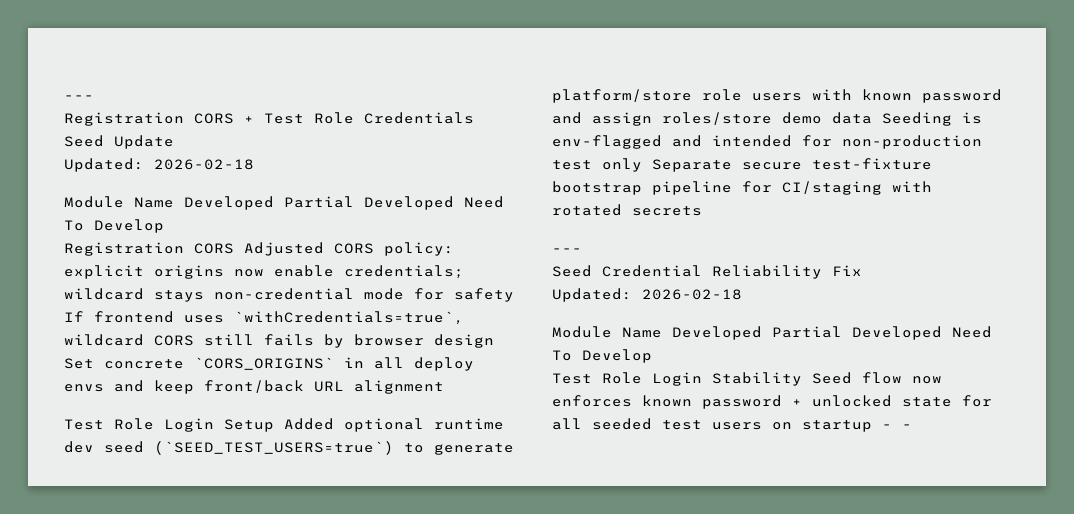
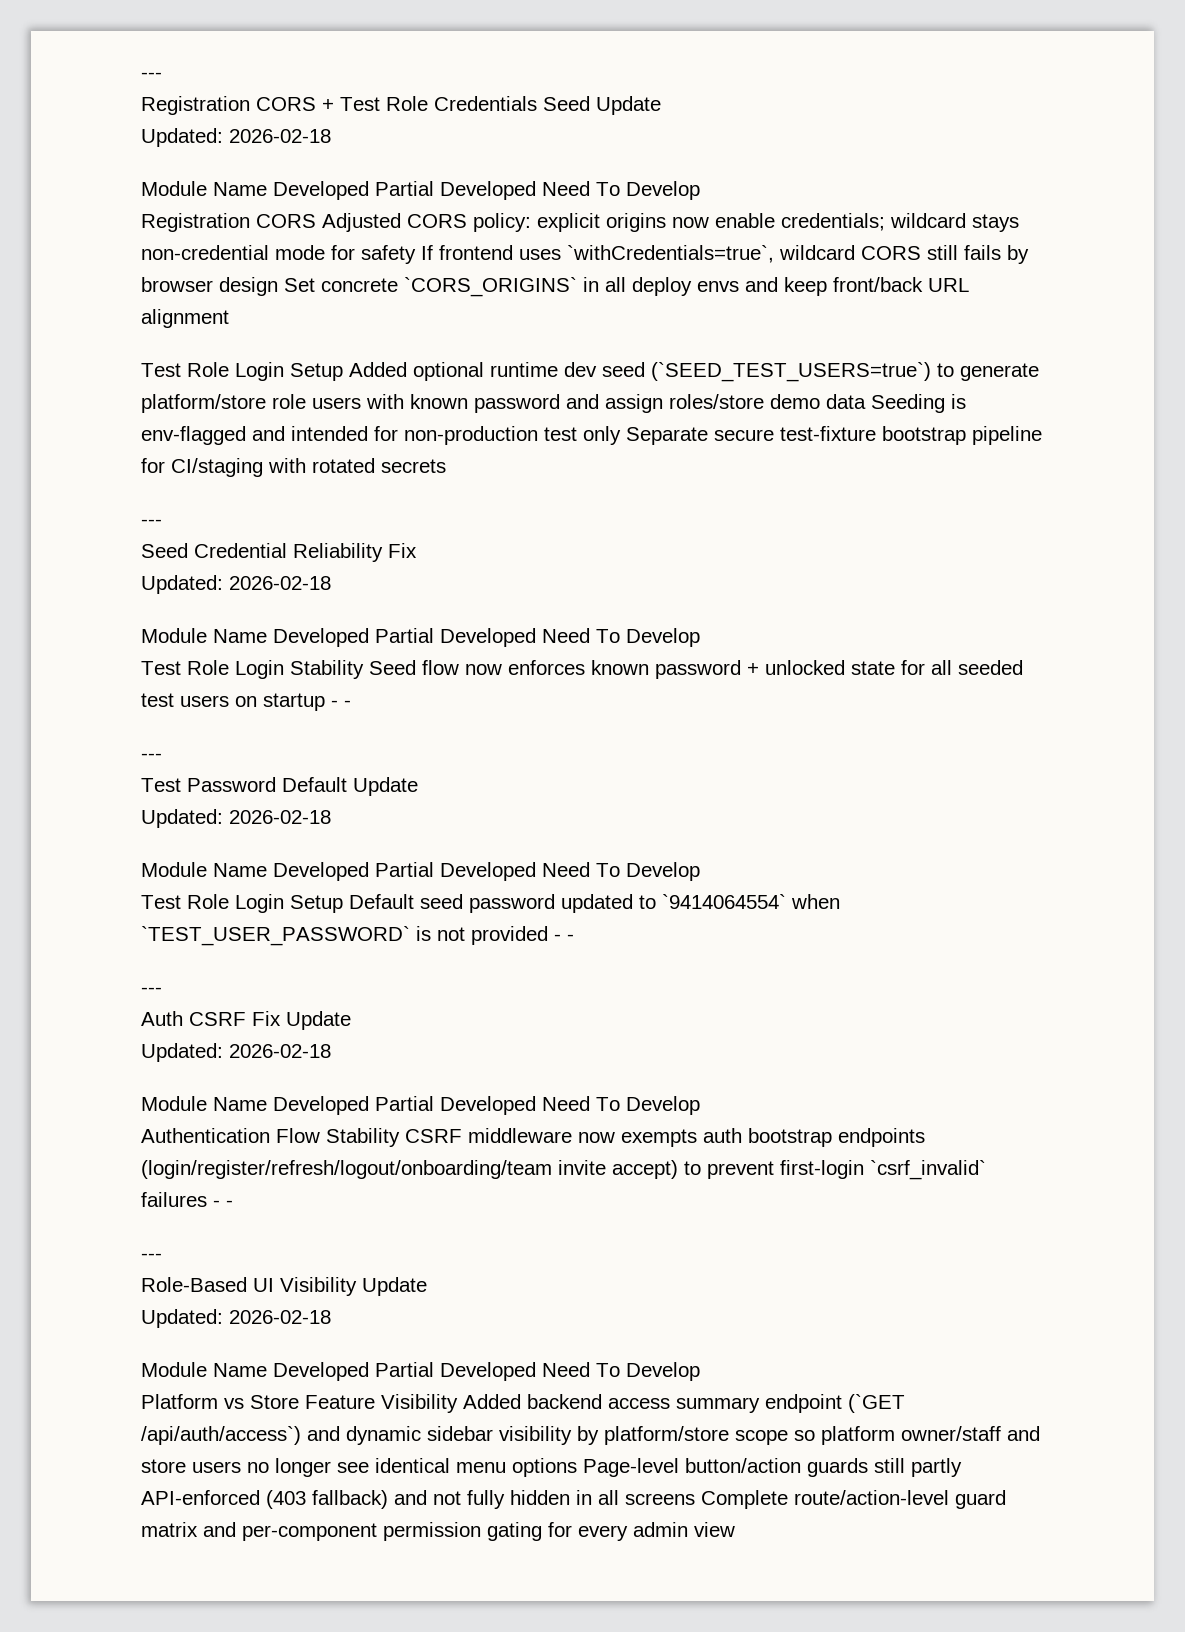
  Test Role Login Stability Seed flow now enforces known password + unlocked state for all seeded test users on startup - -
+ ---
+ Test Password Default Update
+ Updated: 2026-02-18
+ Module Name Developed Partial Developed Need To Develop
+ Test Role Login Setup Default seed password updated to `9414064554` when `TEST_USER_PASSWORD` is not provided - -
+ ---
+ Auth CSRF Fix Update
+ Updated: 2026-02-18
+ Module Name Developed Partial Developed Need To Develop
+ Authentication Flow Stability CSRF middleware now exempts auth bootstrap endpoints (login/register/refresh/logout/onboarding/team invite accept) to prevent first-login `csrf_invalid` failures - -
+ ---
+ Role-Based UI Visibility Update
+ Updated: 2026-02-18
+ Module Name Developed Partial Developed Need To Develop
+ Platform vs Store Feature Visibility Added backend access summary endpoint (`GET /api/auth/access`) and dynamic sidebar visibility by platform/store scope so platform owner/staff and store users no longer see identical menu options Page-level button/action guards still partly API-enforced (403 fallback) and not fully hidden in all screens Complete route/action-level guard matrix and per-component permission gating for every admin view

